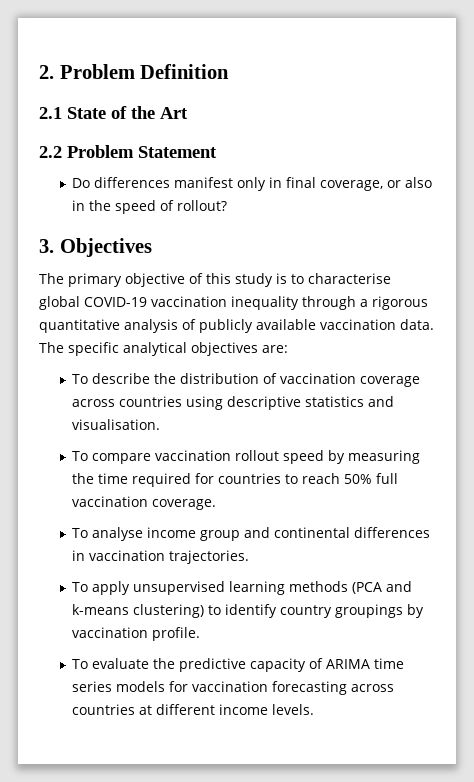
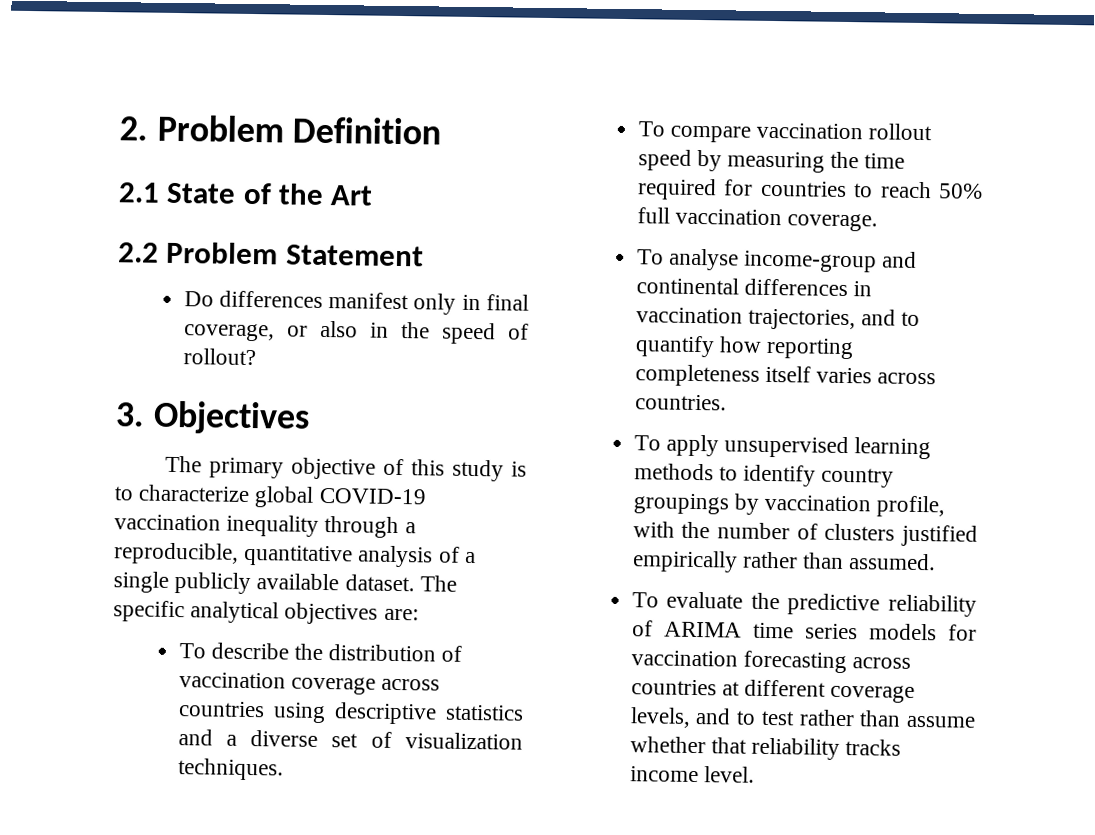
- The primary objective of this study is to characterise global COVID-19 vaccination inequality through a rigorous quantitative analysis of publicly available vaccination data.
+ The primary objective of this study is to characterize global COVID-19 vaccination inequality through a reproducible, quantitative analysis of a single publicly available dataset.
- To describe the distribution of vaccination coverage across countries using descriptive statistics and visualisation.
+ To describe the distribution of vaccination coverage across countries using descriptive statistics and a diverse set of visualization techniques.
- To analyse income group and continental differences in vaccination trajectories.
+ To analyse income-group and continental differences in vaccination trajectories, and to quantify how reporting completeness itself varies across countries.
- To apply unsupervised learning methods (PCA and k-means clustering) to identify country groupings by vaccination profile.
+ To apply unsupervised learning methods to identify country groupings by vaccination profile, with the number of clusters justified empirically rather than assumed.
- To evaluate the predictive capacity of ARIMA time series models for vaccination forecasting across countries at different income levels.
+ To evaluate the predictive reliability of ARIMA time series models for vaccination forecasting across countries at different coverage levels, and to test rather than assume whether that reliability tracks income level.

